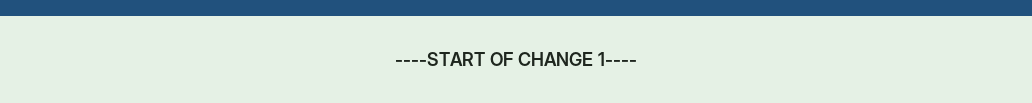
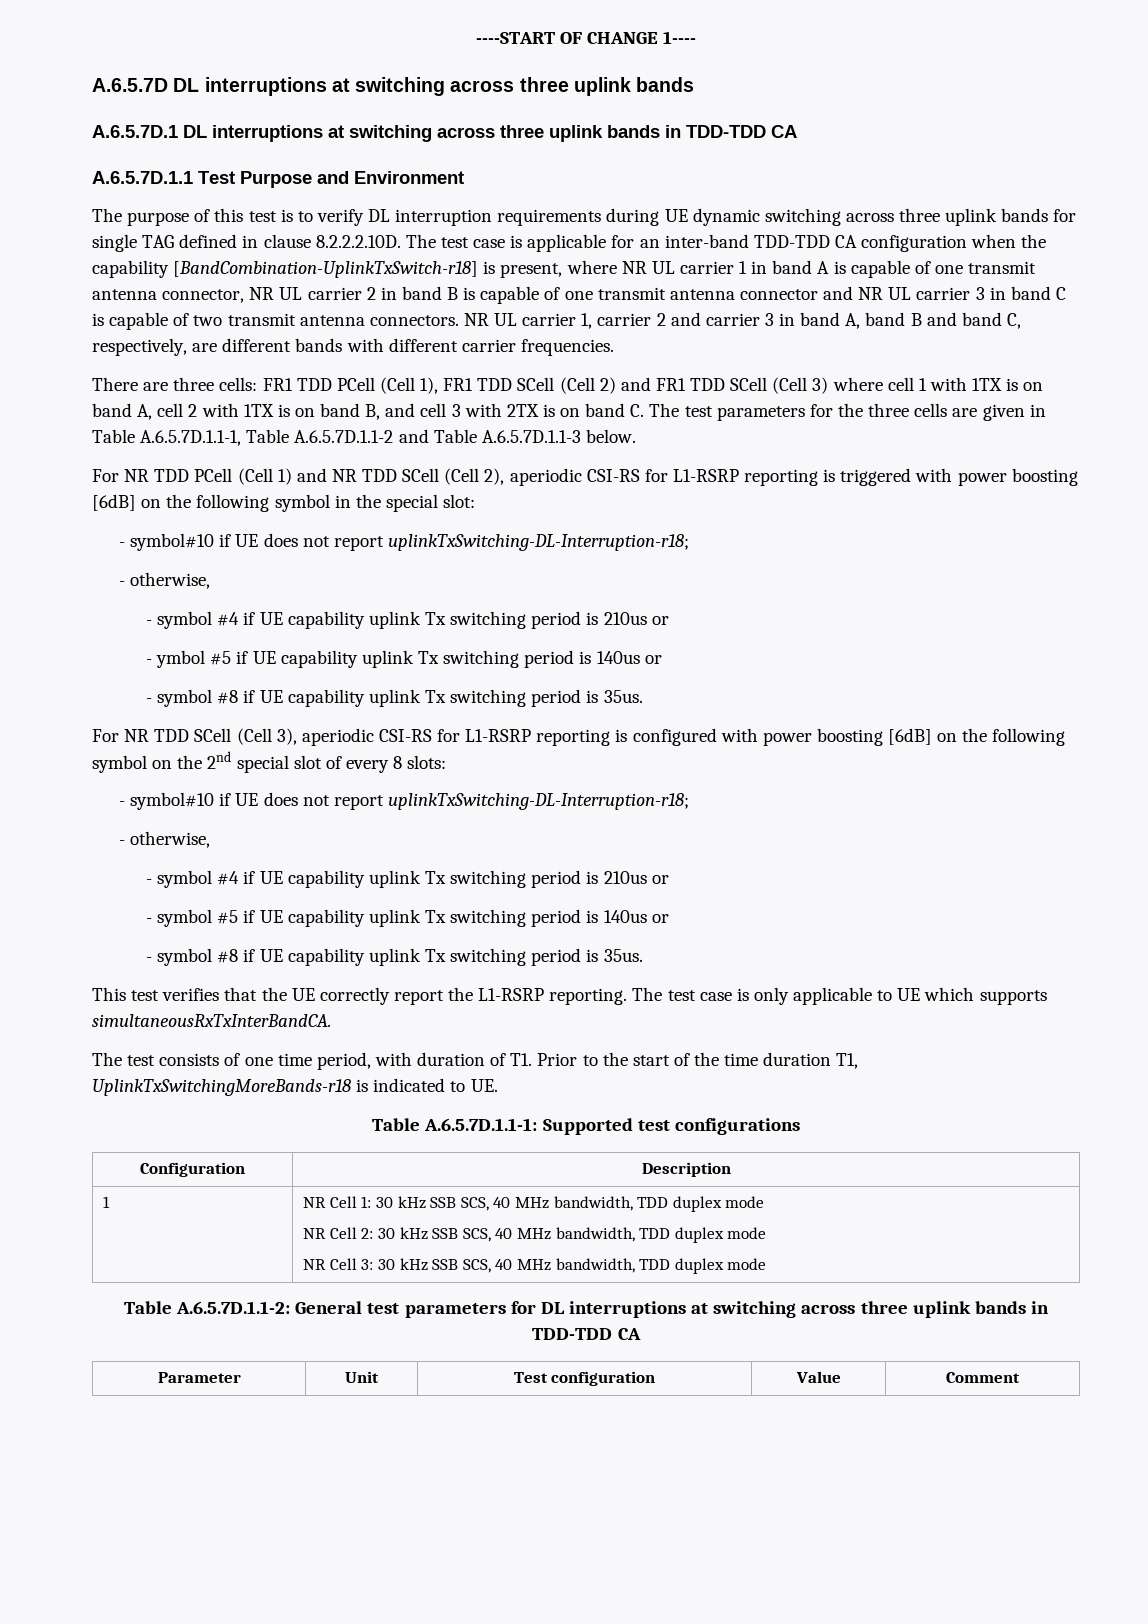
+ A.6.5.7D DL interruptions at switching across three uplink bands
+ A.6.5.7D.1 DL interruptions at switching across three uplink bands in TDD-TDD CA
+ A.6.5.7D.1.1 Test Purpose and Environment
+ The purpose of this test is to verify DL interruption requirements during UE dynamic switching across three uplink bands for single TAG defined in clause 8.2.2.2.10D. The test case is applicable for an inter-band TDD-TDD CA configuration when the capability [BandCombination-UplinkTxSwitch-r18] is present, where NR UL carrier 1 in band A is capable of one transmit antenna connector, NR UL carrier 2 in band B is capable of one transmit antenna connector and NR UL carrier 3 in band C is capable of two transmit antenna connectors. NR UL carrier 1, carrier 2 and carrier 3 in band A, band B and band C, respectively, are different bands with different carrier frequencies.
+ There are three cells: FR1 TDD PCell (Cell 1), FR1 TDD SCell (Cell 2) and FR1 TDD SCell (Cell 3) where cell 1 with 1TX is on band A, cell 2 with 1TX is on band B, and cell 3 with 2TX is on band C. The test parameters for the three cells are given in Table A.6.5.7D.1.1-1, Table A.6.5.7D.1.1-2 and Table A.6.5.7D.1.1-3 below.
+ For NR TDD PCell (Cell 1) and NR TDD SCell (Cell 2), aperiodic CSI-RS for L1-RSRP reporting is triggered with power boosting [6dB] on the following symbol in the special slot:
+ - symbol#10 if UE does not report uplinkTxSwitching-DL-Interruption-r18;
+ - otherwise,
+ - symbol #4 if UE capability uplink Tx switching period is 210us or
+ - ymbol #5 if UE capability uplink Tx switching period is 140us or
+ - symbol #8 if UE capability uplink Tx switching period is 35us.
+ For NR TDD SCell (Cell 3), aperiodic CSI-RS for L1-RSRP reporting is configured with power boosting [6dB] on the following symbol on the 2nd special slot of every 8 slots:
+ - symbol#10 if UE does not report uplinkTxSwitching-DL-Interruption-r18;
+ - otherwise,
+ - symbol #4 if UE capability uplink Tx switching period is 210us or
+ - symbol #5 if UE capability uplink Tx switching period is 140us or
+ - symbol #8 if UE capability uplink Tx switching period is 35us.
+ This test verifies that the UE correctly report the L1-RSRP reporting. The test case is only applicable to UE which supports simultaneousRxTxInterBandCA.
+ The test consists of one time period, with duration of T1. Prior to the start of the time duration T1, UplinkTxSwitchingMoreBands-r18 is indicated to UE.
+ Table A.6.5.7D.1.1-1: Supported test configurations
+ Configuration | Description
+ 1 | NR Cell 1: 30 kHz SSB SCS, 40 MHz bandwidth, TDD duplex mode
+ NR Cell 2: 30 kHz SSB SCS, 40 MHz bandwidth, TDD duplex mode
+ NR Cell 3: 30 kHz SSB SCS, 40 MHz bandwidth, TDD duplex mode
+ Table A.6.5.7D.1.1-2: General test parameters for DL interruptions at switching across three uplink bands in TDD-TDD CA
+ Parameter | Unit | Test configuration | Value | Comment

